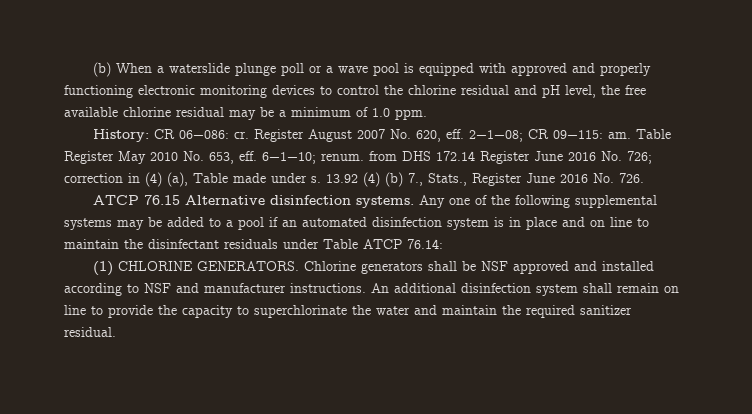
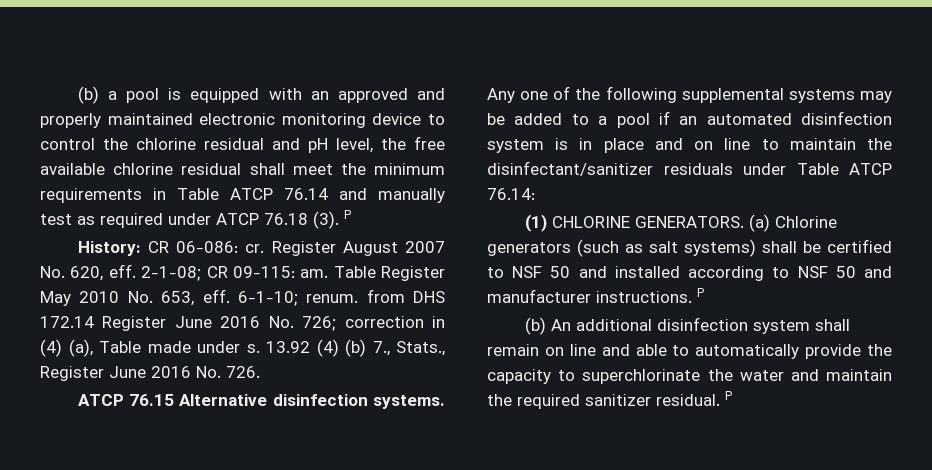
- (b) When a waterslide plunge poll or a wave pool is equipped with approved and properly functioning electronic monitoring devices to control the chlorine residual and pH level, the free available chlorine residual may be a minimum of 1.0 ppm.
+ (b) a pool is equipped with an approved and properly maintained electronic monitoring device to control the chlorine residual and pH level, the free available chlorine residual shall meet the minimum requirements in Table ATCP 76.14 and manually test as required under ATCP 76.18 (3). P
- Any one of the following supplemental systems may be added to a pool if an automated disinfection system is in place and on line to maintain the disinfectant residuals under Table ATCP 76.14:
+ Any one of the following supplemental systems may be added to a pool if an automated disinfection system is in place and on line to maintain the disinfectant/sanitizer residuals under Table ATCP 76.14:
- Chlorine generators shall be NSF approved and installed according to NSF and manufacturer instructions. An additional disinfection system shall remain on line to provide the capacity to superchlorinate the water and maintain the required sanitizer residual.
+ (a) Chlorine generators (such as salt systems) shall be certified to NSF 50 and installed according to NSF 50 and manufacturer instructions. P
+ (b) An additional disinfection system shall remain on line and able to automatically provide the capacity to superchlorinate the water and maintain the required sanitizer residual. P

